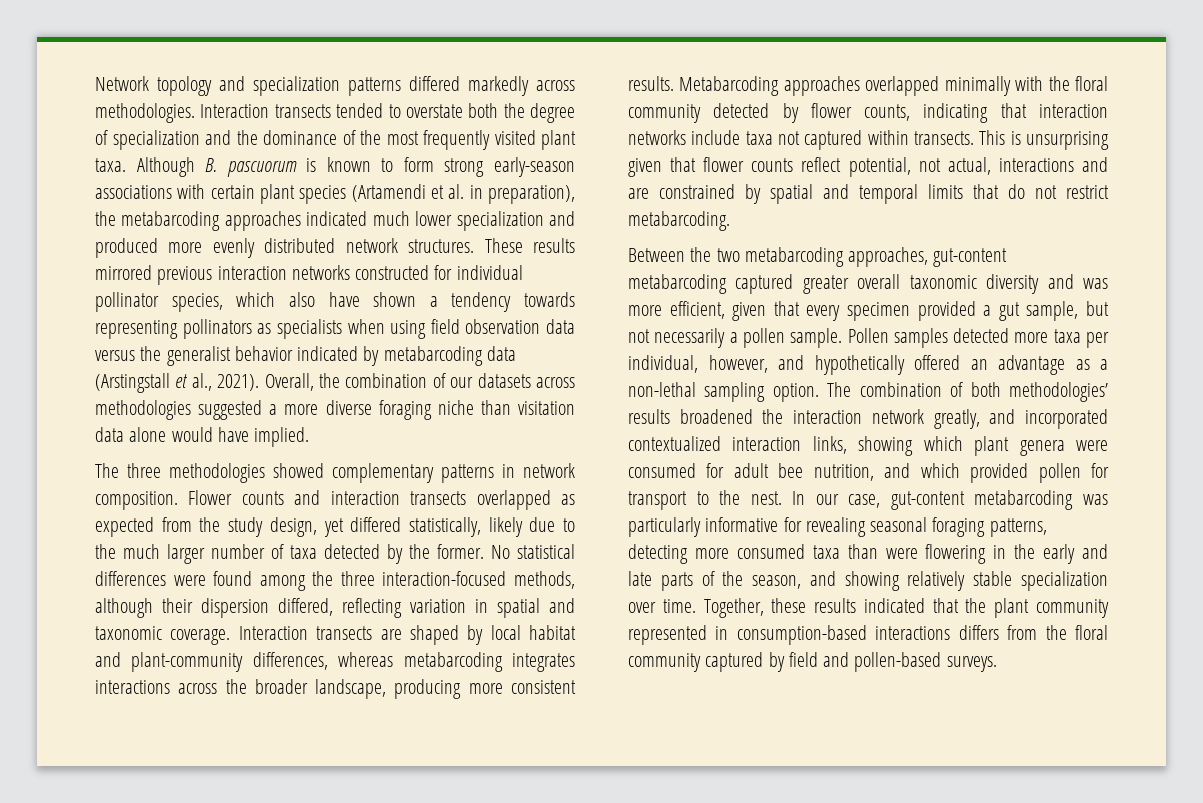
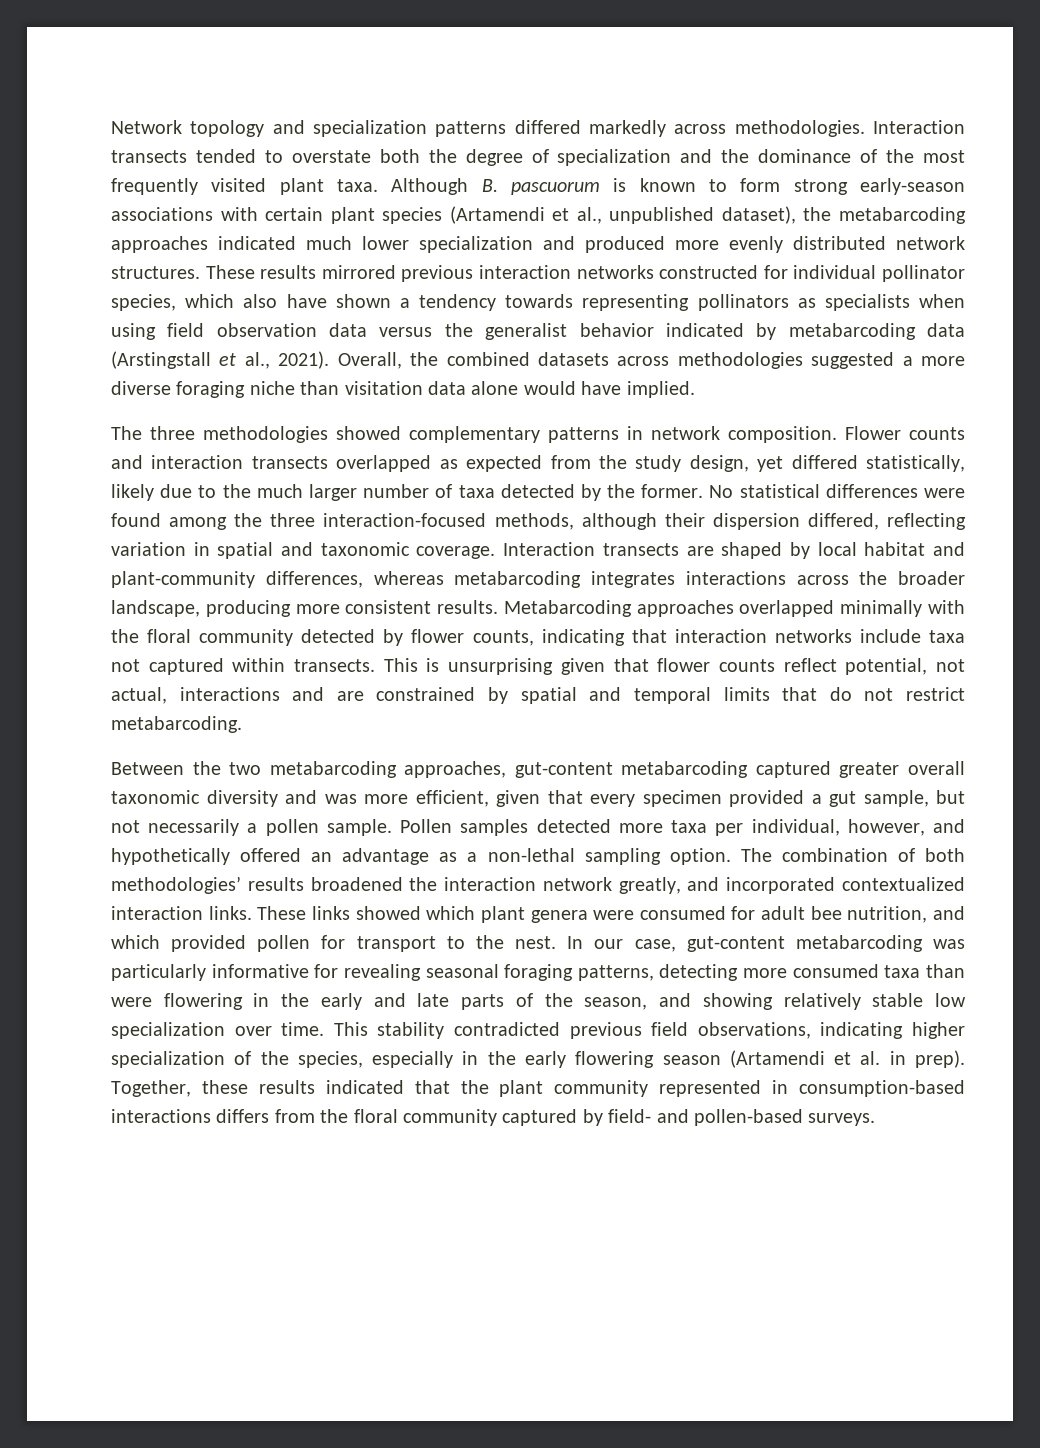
- Although B. pascuorum is known to form strong early-season associations with certain plant species (Artamendi et al. in preparation), the metabarcoding approaches indicated much lower specialization and produced more evenly distributed network structures.
+ Although B. pascuorum is known to form strong early-season associations with certain plant species (Artamendi et al., unpublished dataset), the metabarcoding approaches indicated much lower specialization and produced more evenly distributed network structures.
- Overall, the combination of our datasets across methodologies suggested a more diverse foraging niche than visitation data alone would have implied.
+ Overall, the combined datasets across methodologies suggested a more diverse foraging niche than visitation data alone would have implied.
- The combination of both methodologies’ results broadened the interaction network greatly, and incorporated contextualized interaction links, showing which plant genera were consumed for adult bee nutrition, and which provided pollen for transport to the nest.
+ The combination of both methodologies’ results broadened the interaction network greatly, and incorporated contextualized interaction links. These links showed which plant genera were consumed for adult bee nutrition, and which provided pollen for transport to the nest.
- In our case, gut-content metabarcoding was particularly informative for revealing seasonal foraging patterns, detecting more consumed taxa than were flowering in the early and late parts of the season, and showing relatively stable specialization over time.
+ In our case, gut-content metabarcoding was particularly informative for revealing seasonal foraging patterns, detecting more consumed taxa than were flowering in the early and late parts of the season, and showing relatively stable low specialization over time.
+ This stability contradicted previous field observations, indicating higher specialization of the species, especially in the early flowering season (Artamendi et al. in prep).
- Together, these results indicated that the plant community represented in consumption-based interactions differs from the floral community captured by field and pollen-based surveys.
+ Together, these results indicated that the plant community represented in consumption-based interactions differs from the floral community captured by field- and pollen-based surveys.

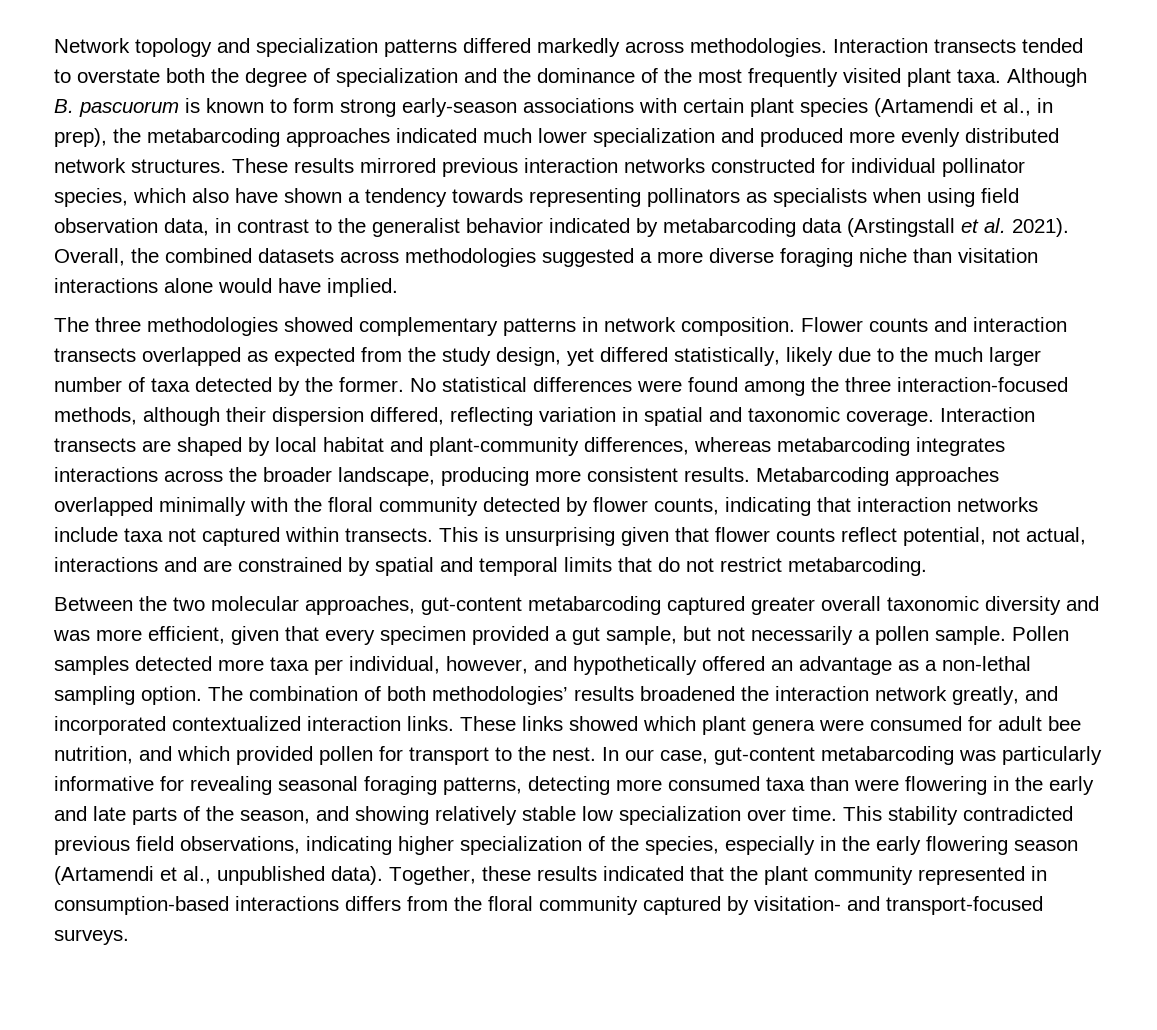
- Although B. pascuorum is known to form strong early-season associations with certain plant species (Artamendi et al., unpublished dataset), the metabarcoding approaches indicated much lower specialization and produced more evenly distributed network structures.
+ Although B. pascuorum is known to form strong early-season associations with certain plant species (Artamendi et al., in prep), the metabarcoding approaches indicated much lower specialization and produced more evenly distributed network structures.
- These results mirrored previous interaction networks constructed for individual pollinator species, which also have shown a tendency towards representing pollinators as specialists when using field observation data versus the generalist behavior indicated by metabarcoding data (Arstingstall et al., 2021).
+ These results mirrored previous interaction networks constructed for individual pollinator species, which also have shown a tendency towards representing pollinators as specialists when using field observation data, in contrast to the generalist behavior indicated by metabarcoding data (Arstingstall et al. 2021).
- Overall, the combined datasets across methodologies suggested a more diverse foraging niche than visitation data alone would have implied.
+ Overall, the combined datasets across methodologies suggested a more diverse foraging niche than visitation interactions alone would have implied.
- Between the two metabarcoding approaches, gut-content metabarcoding captured greater overall taxonomic diversity and was more efficient, given that every specimen provided a gut sample, but not necessarily a pollen sample.
+ Between the two molecular approaches, gut-content metabarcoding captured greater overall taxonomic diversity and was more efficient, given that every specimen provided a gut sample, but not necessarily a pollen sample.
- This stability contradicted previous field observations, indicating higher specialization of the species, especially in the early flowering season (Artamendi et al. in prep).
+ This stability contradicted previous field observations, indicating higher specialization of the species, especially in the early flowering season (Artamendi et al., unpublished data).
- Together, these results indicated that the plant community represented in consumption-based interactions differs from the floral community captured by field- and pollen-based surveys.
+ Together, these results indicated that the plant community represented in consumption-based interactions differs from the floral community captured by visitation- and transport-focused surveys.

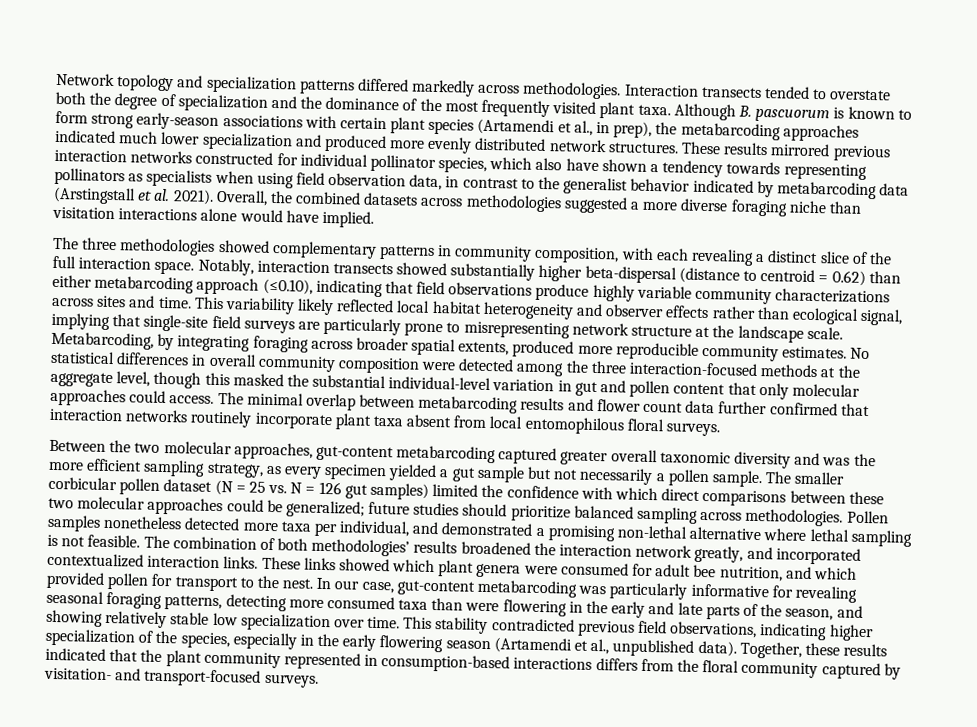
- The three methodologies showed complementary patterns in network composition. Flower counts and interaction transects overlapped as expected from the study design, yet differed statistically, likely due to the much larger number of taxa detected by the former. No statistical differences were found among the three interaction-focused methods, although their dispersion differed, reflecting variation in spatial and taxonomic coverage. Interaction transects are shaped by local habitat and plant-community differences, whereas metabarcoding integrates interactions across the broader landscape, producing more consistent results. Metabarcoding approaches overlapped minimally with the floral community detected by flower counts, indicating that interaction networks include taxa not captured within transects. This is unsurprising given that flower counts reflect potential, not actual, interactions and are constrained by spatial and temporal limits that do not restrict metabarcoding.
+ The three methodologies showed complementary patterns in community composition, with each revealing a distinct slice of the full interaction space. Notably, interaction transects showed substantially higher beta-dispersal (distance to centroid = 0.62) than either metabarcoding approach (≤0.10), indicating that field observations produce highly variable community characterizations across sites and time. This variability likely reflected local habitat heterogeneity and observer effects rather than ecological signal, implying that single-site field surveys are particularly prone to misrepresenting network structure at the landscape scale. Metabarcoding, by integrating foraging across broader spatial extents, produced more reproducible community estimates. No statistical differences in overall community composition were detected among the three interaction-focused methods at the aggregate level, though this masked the substantial individual-level variation in gut and pollen content that only molecular approaches could access. The minimal overlap between metabarcoding results and flower count data further confirmed that interaction networks routinely incorporate plant taxa absent from local entomophilous floral surveys.
- Between the two molecular approaches, gut-content metabarcoding captured greater overall taxonomic diversity and was more efficient, given that every specimen provided a gut sample, but not necessarily a pollen sample.
+ Between the two molecular approaches, gut-content metabarcoding captured greater overall taxonomic diversity and was the more efficient sampling strategy, as every specimen yielded a gut sample but not necessarily a pollen sample.
+ The smaller corbicular pollen dataset (N = 25 vs. N = 126 gut samples) limited the confidence with which direct comparisons between these two molecular approaches could be generalized; future studies should prioritize balanced sampling across methodologies.
- Pollen samples detected more taxa per individual, however, and hypothetically offered an advantage as a non-lethal sampling option.
+ Pollen samples nonetheless detected more taxa per individual, and demonstrated a promising non-lethal alternative where lethal sampling is not feasible.

